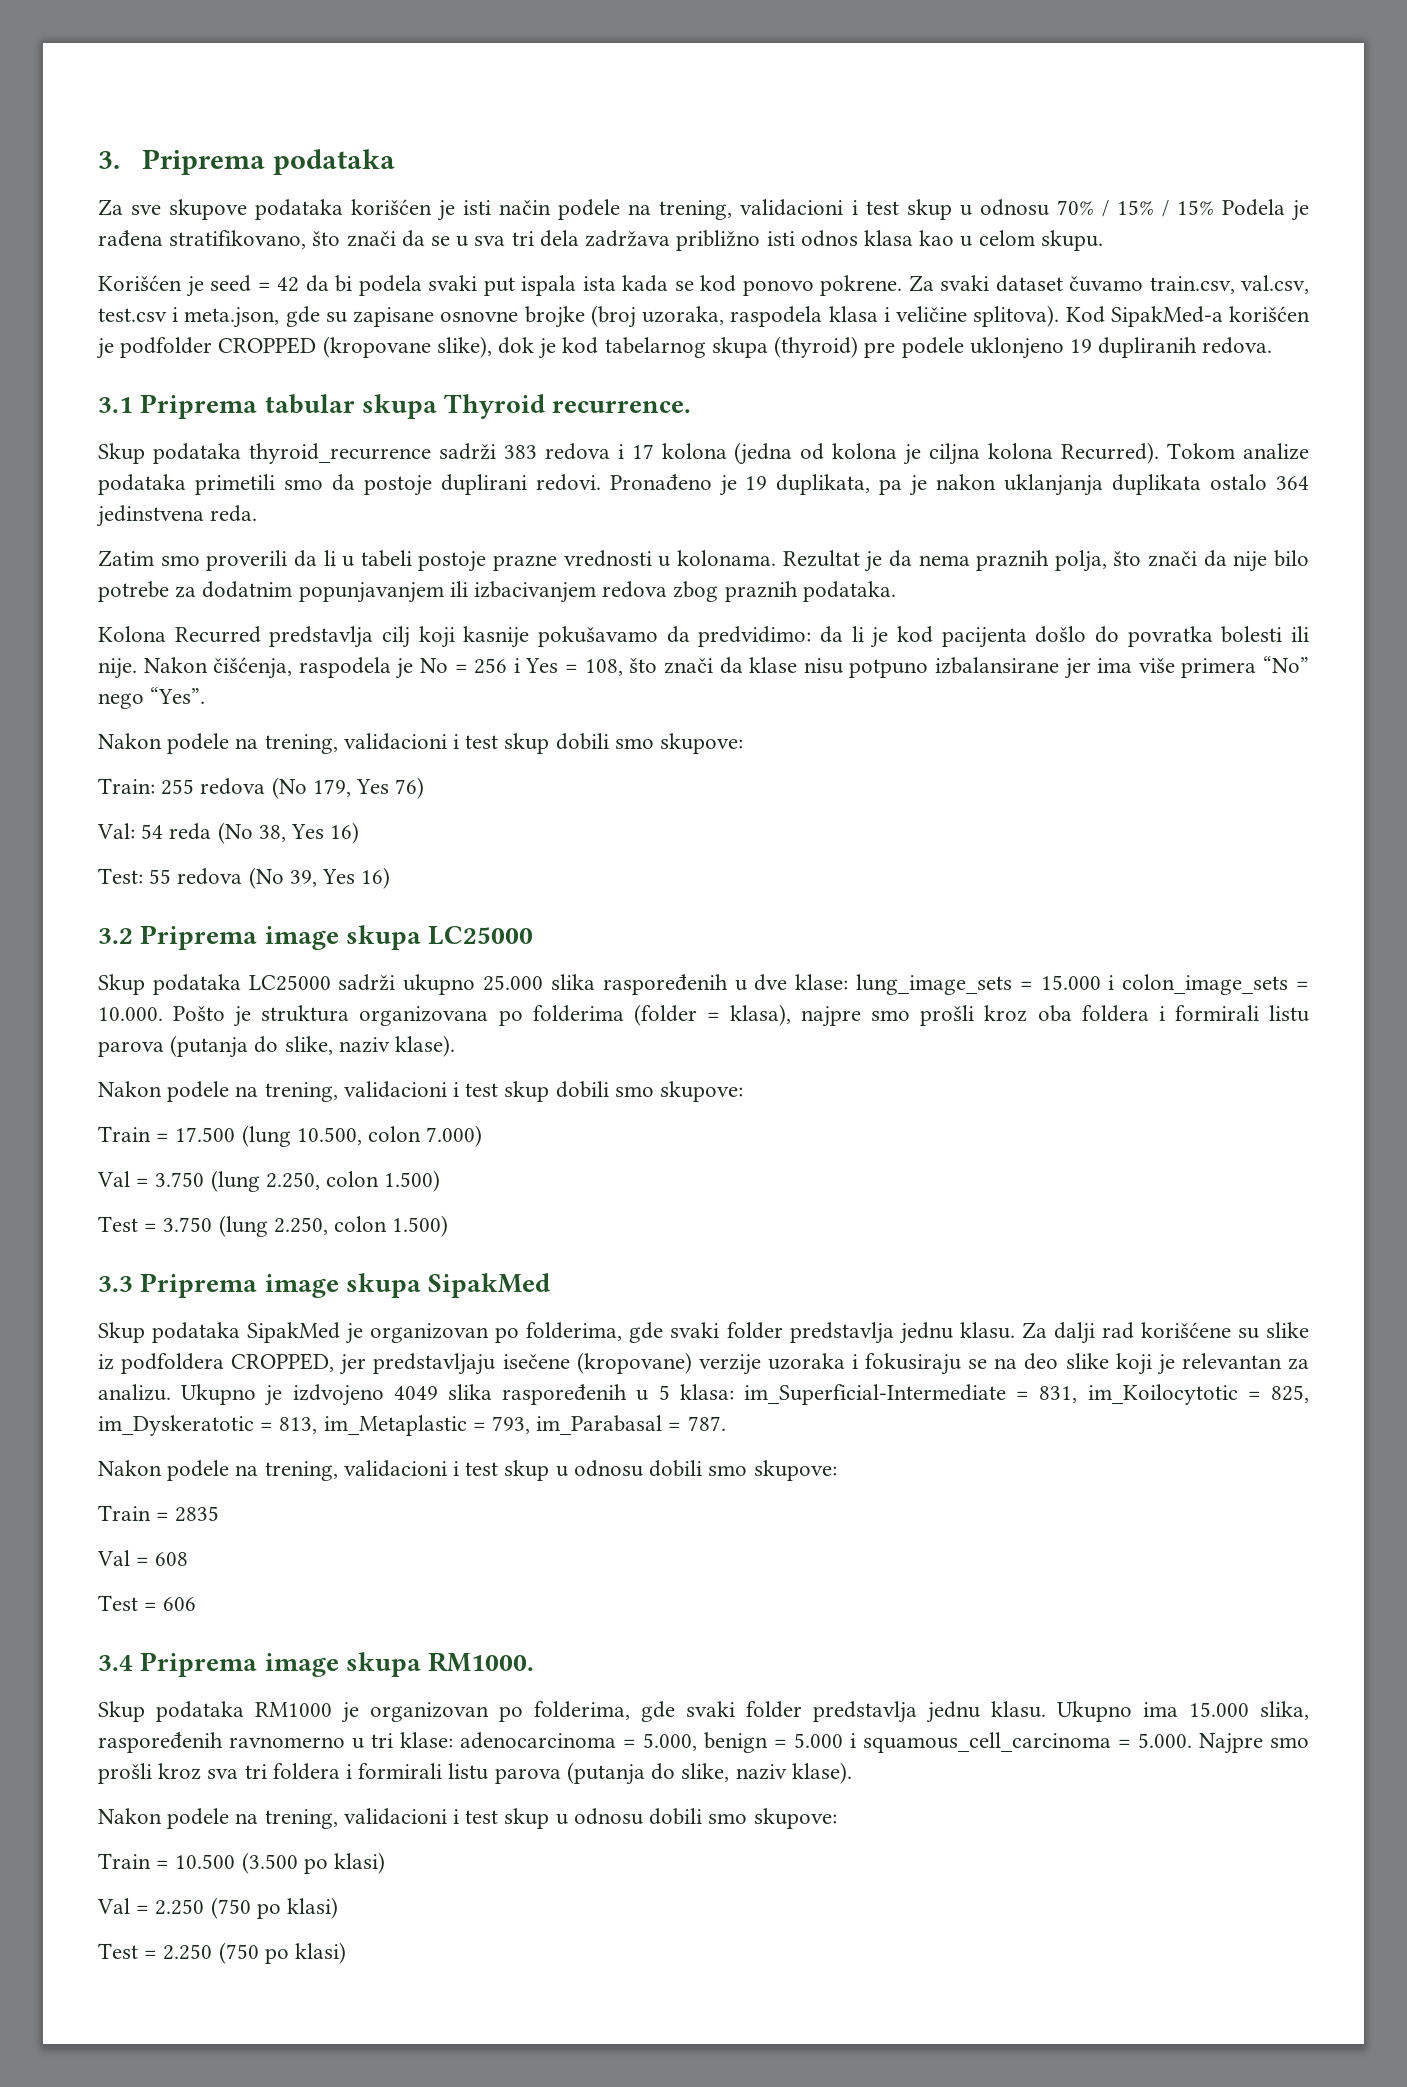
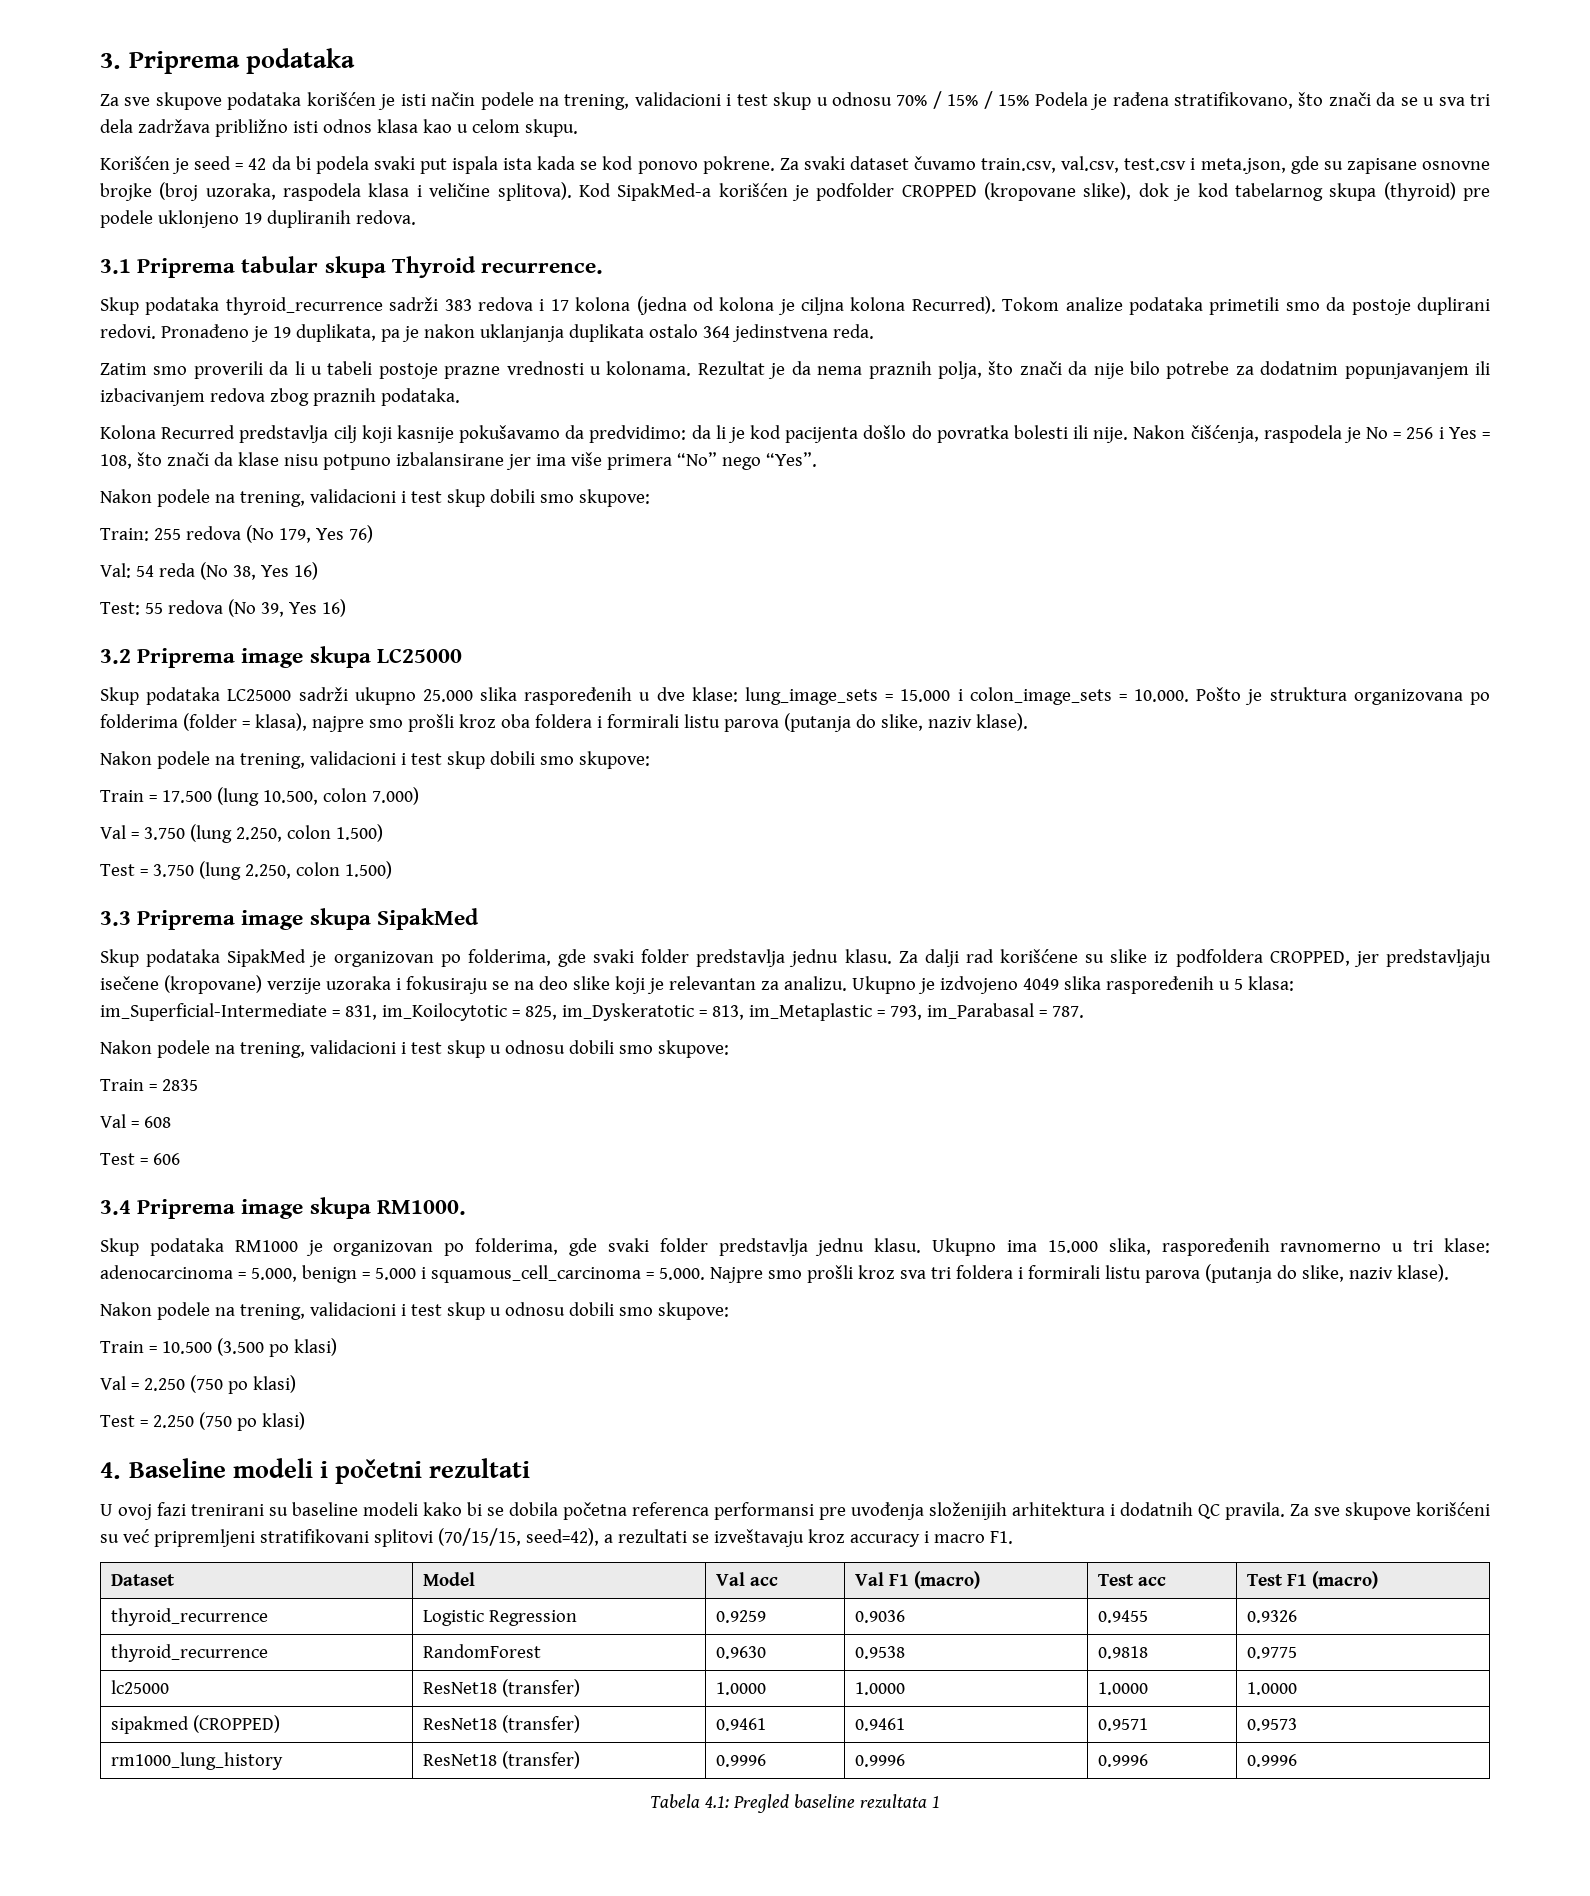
+ 4. Baseline modeli i početni rezultati
+ U ovoj fazi trenirani su baseline modeli kako bi se dobila početna referenca performansi pre uvođenja složenijih arhitektura i dodatnih QC pravila. Za sve skupove korišćeni su već pripremljeni stratifikovani splitovi (70/15/15, seed=42), a rezultati se izveštavaju kroz accuracy i macro F1.
+ Dataset | Model | Val acc | Val F1 (macro) | Test acc | Test F1 (macro)
+ thyroid_recurrence | Logistic Regression | 0.9259 | 0.9036 | 0.9455 | 0.9326
+ thyroid_recurrence | RandomForest | 0.9630 | 0.9538 | 0.9818 | 0.9775
+ lc25000 | ResNet18 (transfer) | 1.0000 | 1.0000 | 1.0000 | 1.0000
+ sipakmed (CROPPED) | ResNet18 (transfer) | 0.9461 | 0.9461 | 0.9571 | 0.9573
+ rm1000_lung_history | ResNet18 (transfer) | 0.9996 | 0.9996 | 0.9996 | 0.9996
+ Tabela 4.1: Pregled baseline rezultata 1

